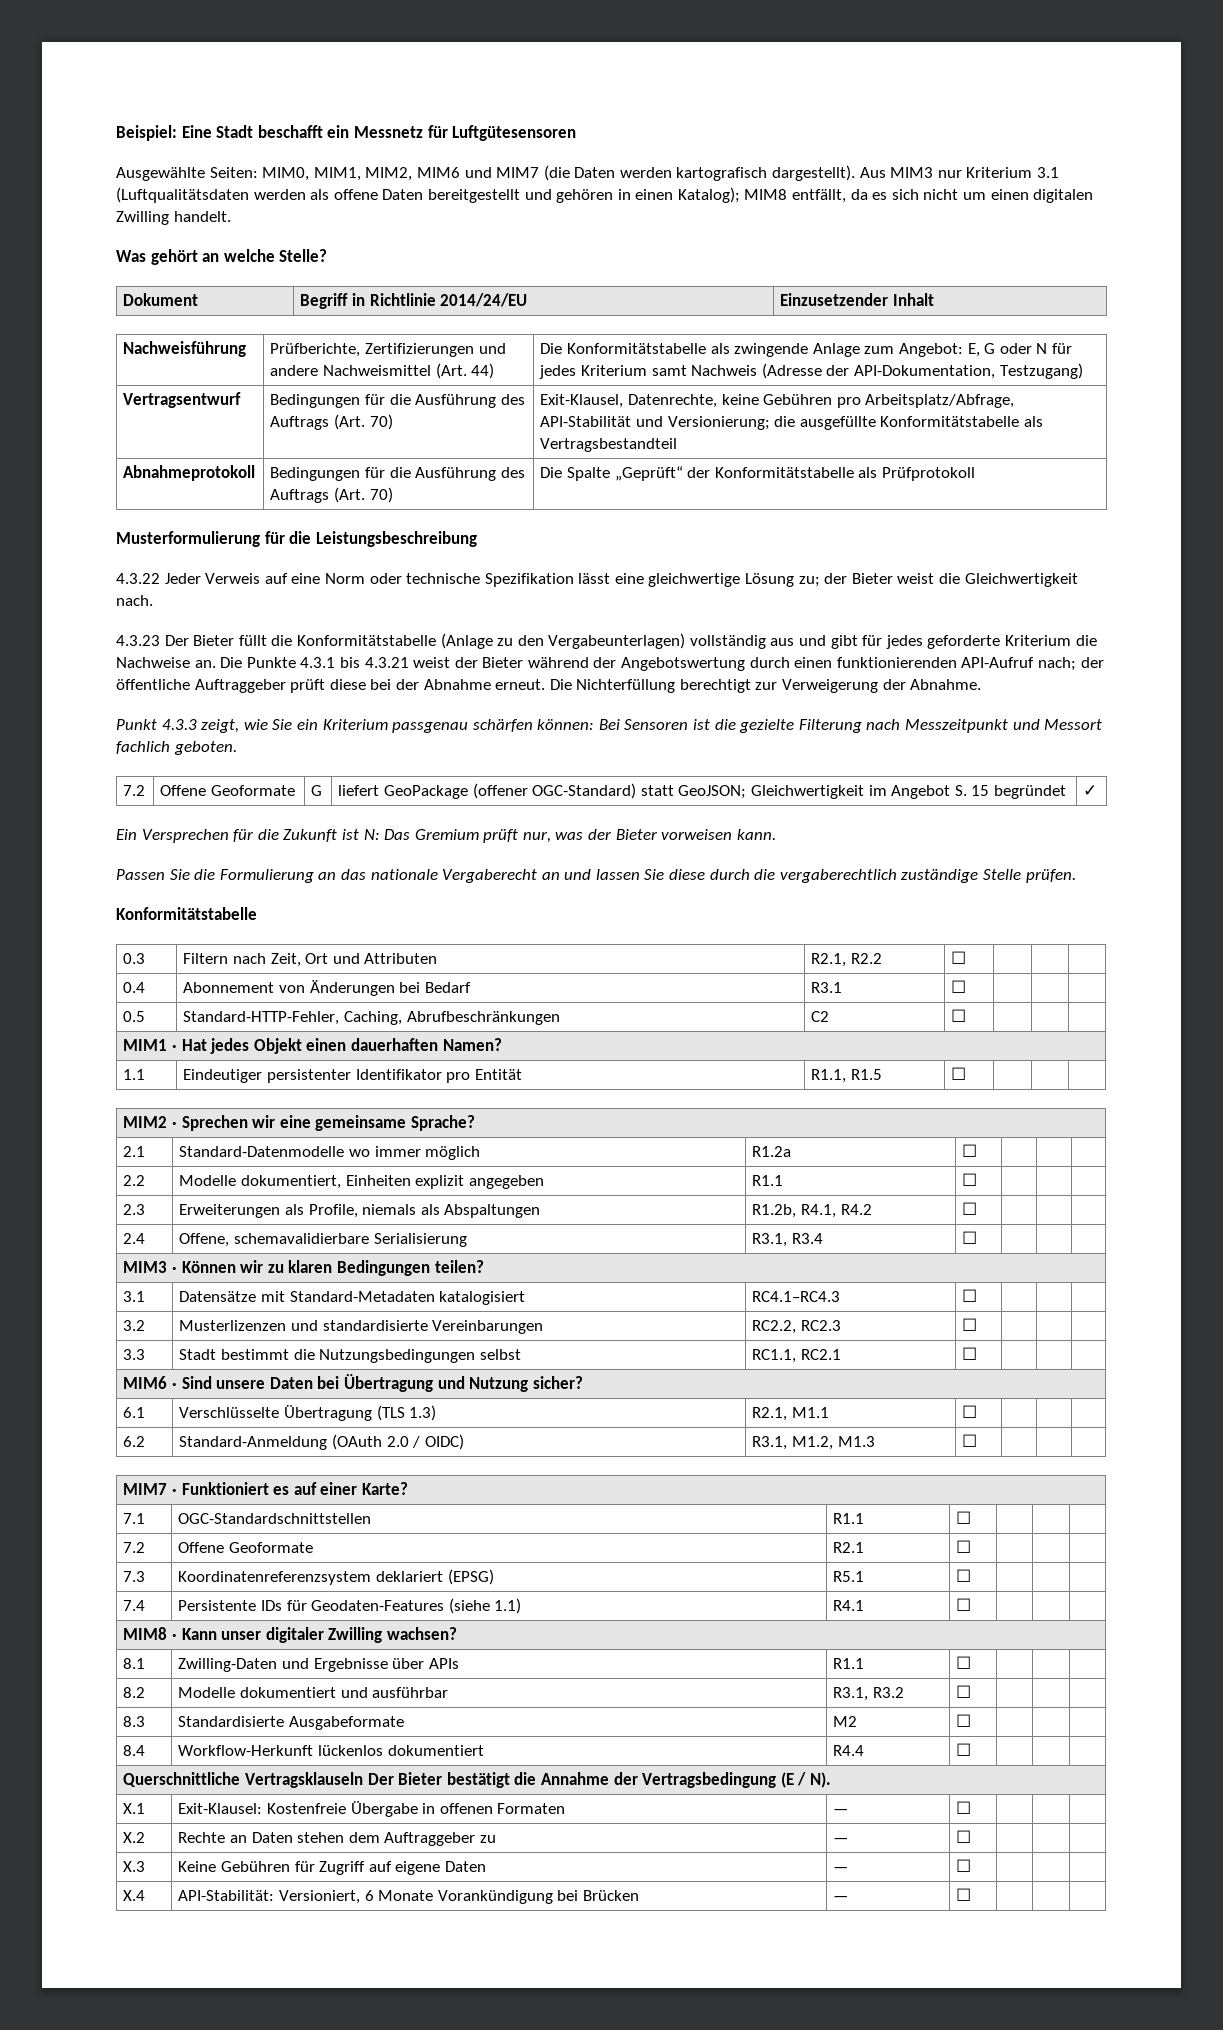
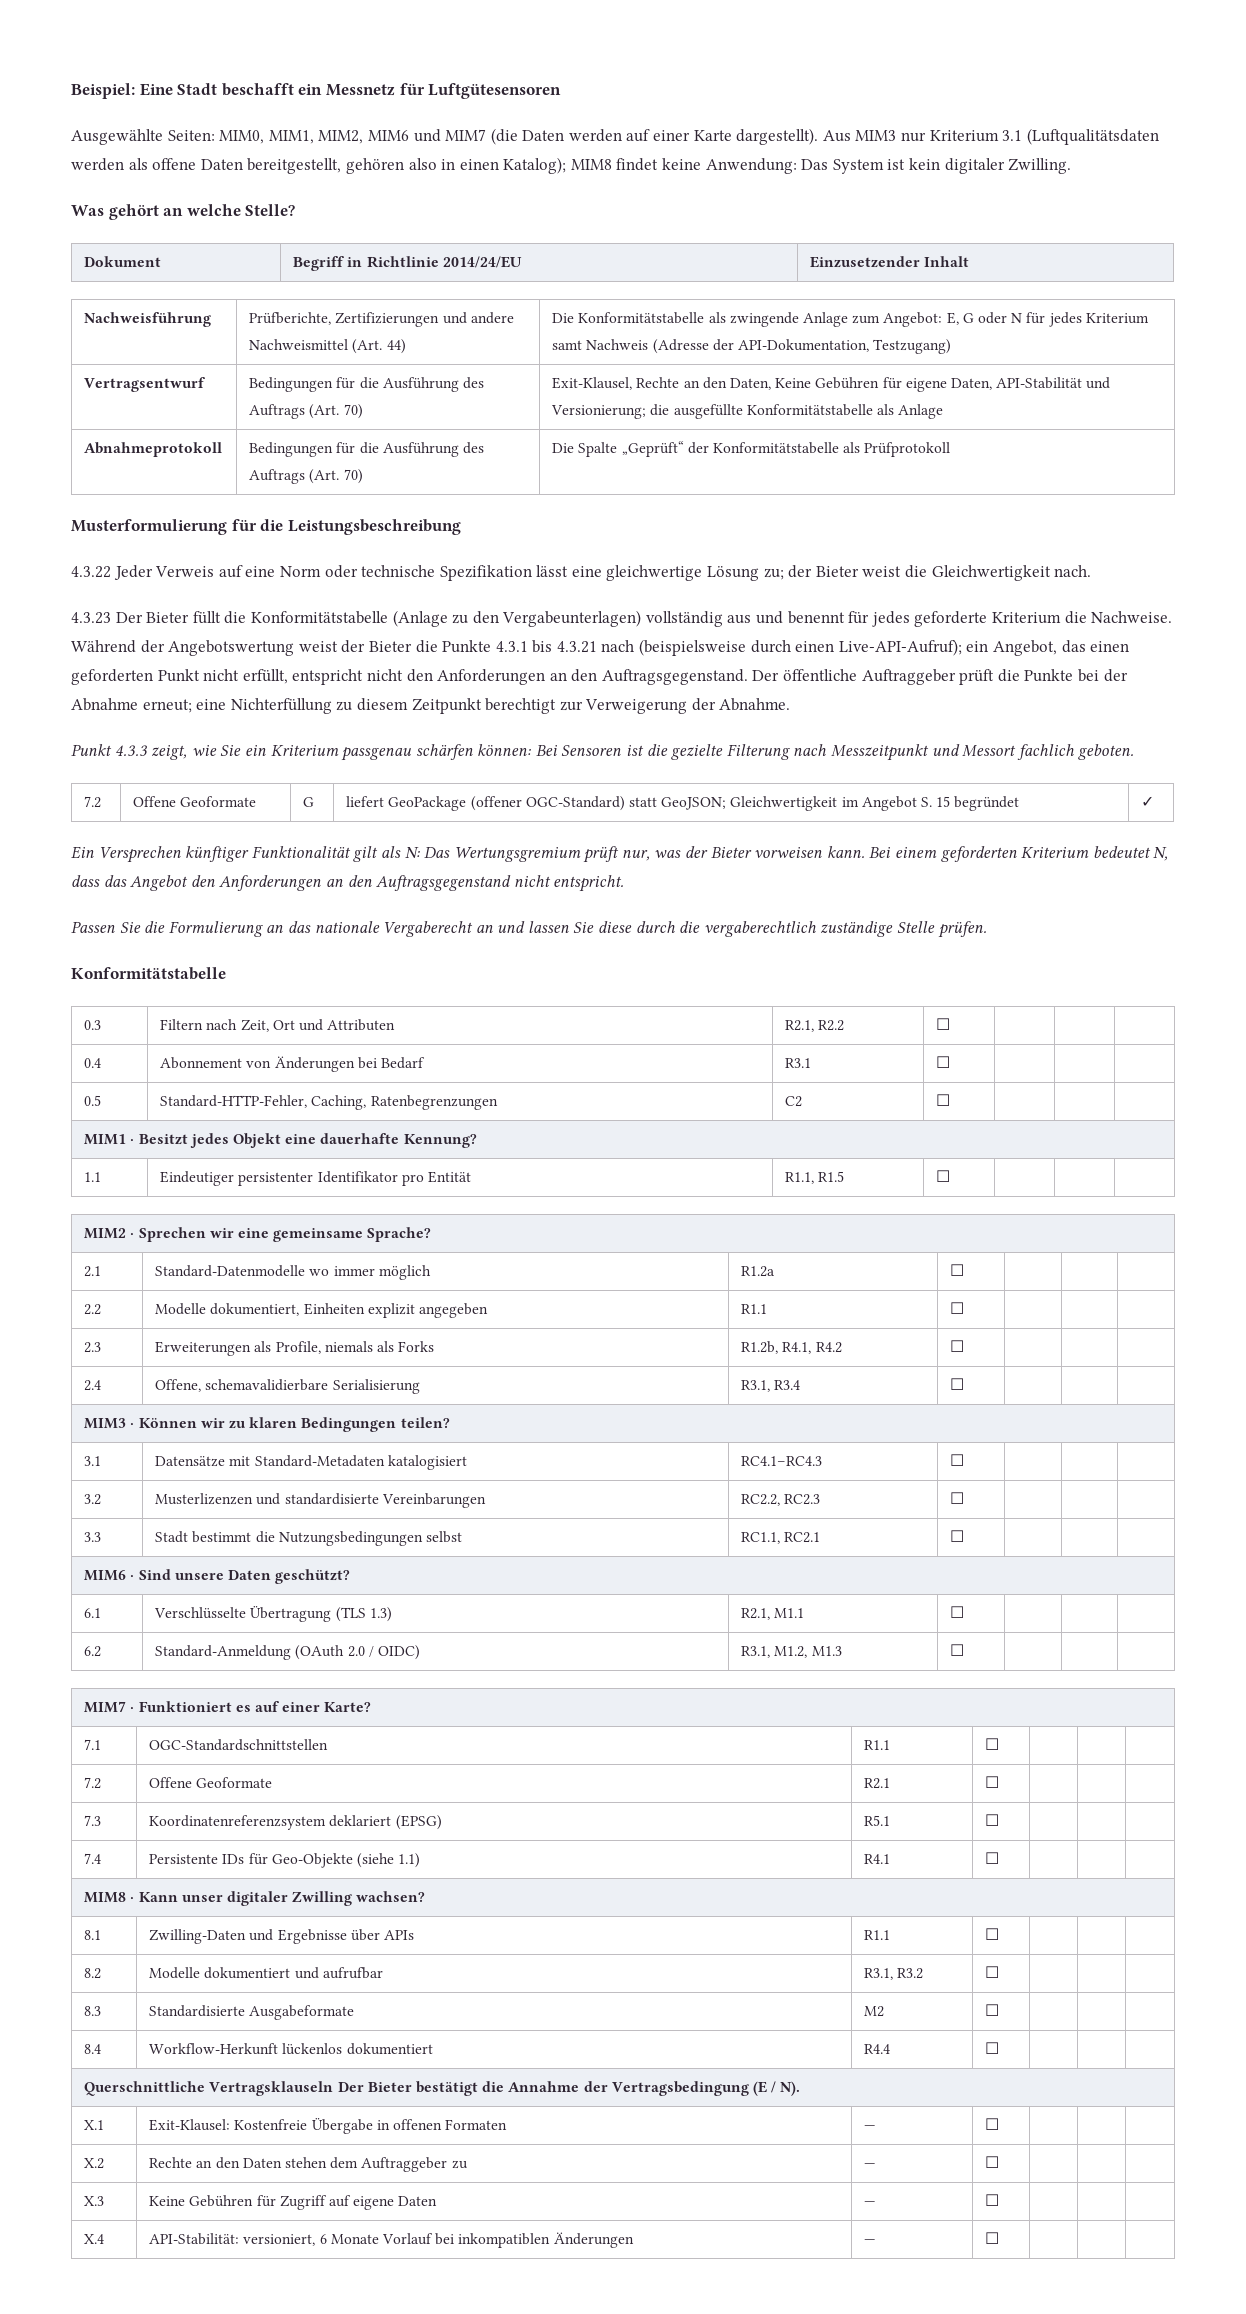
- Ausgewählte Seiten: MIM0, MIM1, MIM2, MIM6 und MIM7 (die Daten werden kartografisch dargestellt).
+ Ausgewählte Seiten: MIM0, MIM1, MIM2, MIM6 und MIM7 (die Daten werden auf einer Karte dargestellt).
- Aus MIM3 nur Kriterium 3.1 (Luftqualitätsdaten werden als offene Daten bereitgestellt und gehören in einen Katalog); MIM8 entfällt, da es sich nicht um einen digitalen Zwilling handelt.
+ Aus MIM3 nur Kriterium 3.1 (Luftqualitätsdaten werden als offene Daten bereitgestellt, gehören also in einen Katalog); MIM8 findet keine Anwendung: Das System ist kein digitaler Zwilling.
- Vertragsentwurf | Bedingungen für die Ausführung des Auftrags (Art. 70) | Exit-Klausel, Datenrechte, keine Gebühren pro Arbeitsplatz/Abfrage, API-Stabilität und Versionierung; die ausgefüllte Konformitätstabelle als Vertragsbestandteil
+ Vertragsentwurf | Bedingungen für die Ausführung des Auftrags (Art. 70) | Exit-Klausel, Rechte an den Daten, Keine Gebühren für eigene Daten, API-Stabilität und Versionierung; die ausgefüllte Konformitätstabelle als Anlage
- 4.3.23 Der Bieter füllt die Konformitätstabelle (Anlage zu den Vergabeunterlagen) vollständig aus und gibt für jedes geforderte Kriterium die Nachweise an. Die Punkte 4.3.1 bis 4.3.21 weist der Bieter während der Angebotswertung durch einen funktionierenden API-Aufruf nach; der öffentliche Auftraggeber prüft diese bei der Abnahme erneut. Die Nichterfüllung berechtigt zur Verweigerung der Abnahme.
+ 4.3.23 Der Bieter füllt die Konformitätstabelle (Anlage zu den Vergabeunterlagen) vollständig aus und benennt für jedes geforderte Kriterium die Nachweise. Während der Angebotswertung weist der Bieter die Punkte 4.3.1 bis 4.3.21 nach (beispielsweise durch einen Live-API-Aufruf); ein Angebot, das einen geforderten Punkt nicht erfüllt, entspricht nicht den Anforderungen an den Auftragsgegenstand. Der öffentliche Auftraggeber prüft die Punkte bei der Abnahme erneut; eine Nichterfüllung zu diesem Zeitpunkt berechtigt zur Verweigerung der Abnahme.
- Ein Versprechen für die Zukunft ist N: Das Gremium prüft nur, was der Bieter vorweisen kann.
+ Ein Versprechen künftiger Funktionalität gilt als N: Das Wertungsgremium prüft nur, was der Bieter vorweisen kann. Bei einem geforderten Kriterium bedeutet N, dass das Angebot den Anforderungen an den Auftragsgegenstand nicht entspricht.
- 0.5 | Standard-HTTP-Fehler, Caching, Abrufbeschränkungen | C2 | ☐ | | |
+ 0.5 | Standard-HTTP-Fehler, Caching, Ratenbegrenzungen | C2 | ☐ | | |
- MIM1 · Hat jedes Objekt einen dauerhaften Namen?
+ MIM1 · Besitzt jedes Objekt eine dauerhafte Kennung?
- 2.3 | Erweiterungen als Profile, niemals als Abspaltungen | R1.2b, R4.1, R4.2 | ☐ | | |
+ 2.3 | Erweiterungen als Profile, niemals als Forks | R1.2b, R4.1, R4.2 | ☐ | | |
- MIM6 · Sind unsere Daten bei Übertragung und Nutzung sicher?
+ MIM6 · Sind unsere Daten geschützt?
- 7.4 | Persistente IDs für Geodaten-Features (siehe 1.1) | R4.1 | ☐ | | |
+ 7.4 | Persistente IDs für Geo-Objekte (siehe 1.1) | R4.1 | ☐ | | |
- 8.2 | Modelle dokumentiert und ausführbar | R3.1, R3.2 | ☐ | | |
+ 8.2 | Modelle dokumentiert und aufrufbar | R3.1, R3.2 | ☐ | | |
- X.2 | Rechte an Daten stehen dem Auftraggeber zu | — | ☐ | | |
+ X.2 | Rechte an den Daten stehen dem Auftraggeber zu | — | ☐ | | |
- X.4 | API-Stabilität: Versioniert, 6 Monate Vorankündigung bei Brücken | — | ☐ | | |
+ X.4 | API-Stabilität: versioniert, 6 Monate Vorlauf bei inkompatiblen Änderungen | — | ☐ | | |

